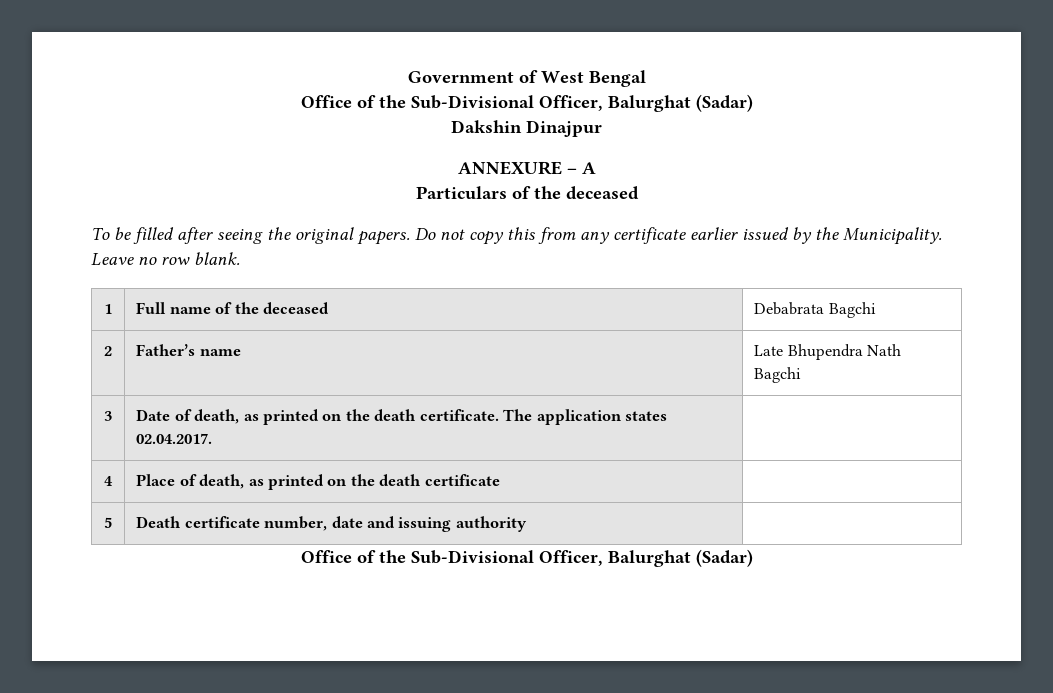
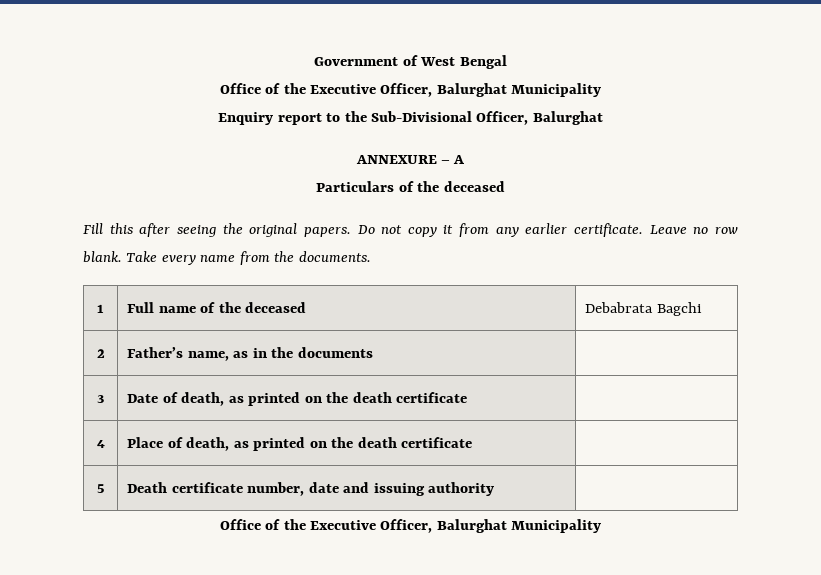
  Government of West Bengal
- Office of the Sub-Divisional Officer, Balurghat (Sadar)
- Dakshin Dinajpur
+ Office of the Executive Officer, Balurghat Municipality
+ Enquiry report to the Sub-Divisional Officer, Balurghat
- To be filled after seeing the original papers.
+ Fill this after seeing the original papers.
- Do not copy this from any certificate earlier issued by the Municipality. Leave no row blank.
+ Do not copy it from any earlier certificate. Leave no row blank. Take every name from the documents.
- 2 | Father’s name | Late Bhupendra Nath Bagchi
+ 2 | Father’s name, as in the documents |
- 3 | Date of death, as printed on the death certificate. The application states 02.04.2017. |
+ 3 | Date of death, as printed on the death certificate |
  5 | Death certificate number, date and issuing authority |
- Office of the Sub-Divisional Officer, Balurghat (Sadar)
+ Office of the Executive Officer, Balurghat Municipality

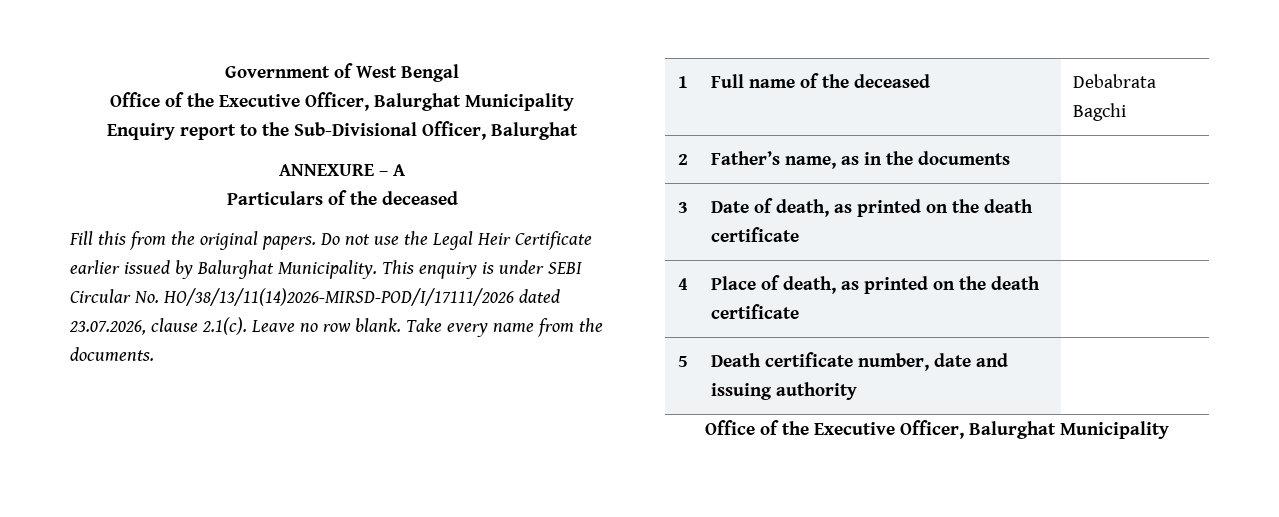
- Fill this after seeing the original papers.
+ Fill this from the original papers.
- Do not copy it from any earlier certificate. Leave no row blank.
+ Do not use the Legal Heir Certificate earlier issued by Balurghat Municipality. This enquiry is under SEBI Circular No. HO/38/13/11(14)2026-MIRSD-POD/I/17111/2026 dated 23.07.2026, clause 2.1(c). Leave no row blank.

